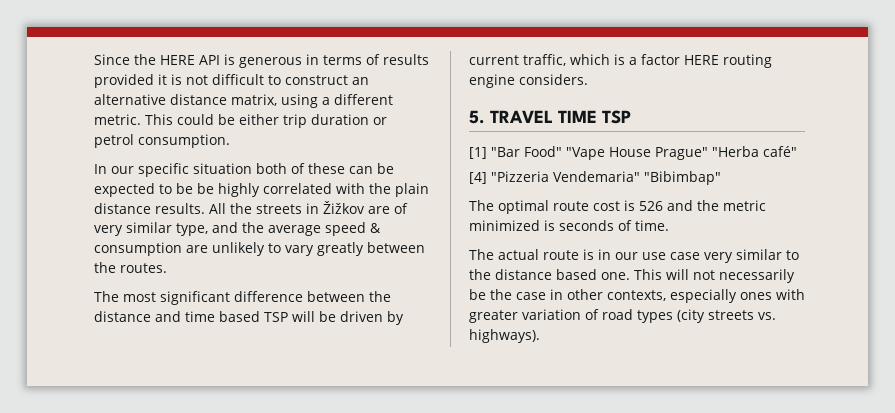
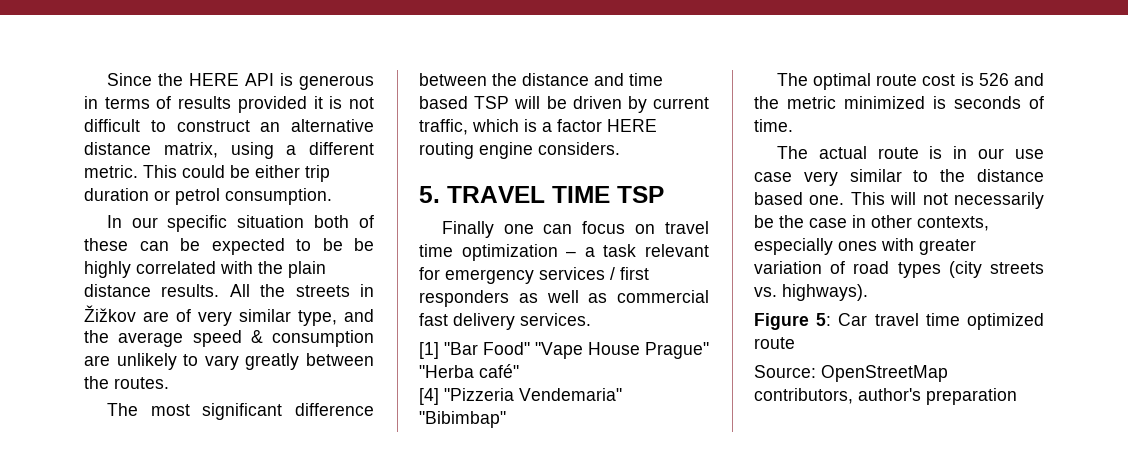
+ Finally one can focus on travel time optimization – a task relevant for emergency services / first responders as well as commercial fast delivery services.
+ Figure 5: Car travel time optimized route
+ Source: OpenStreetMap contributors, author's preparation

